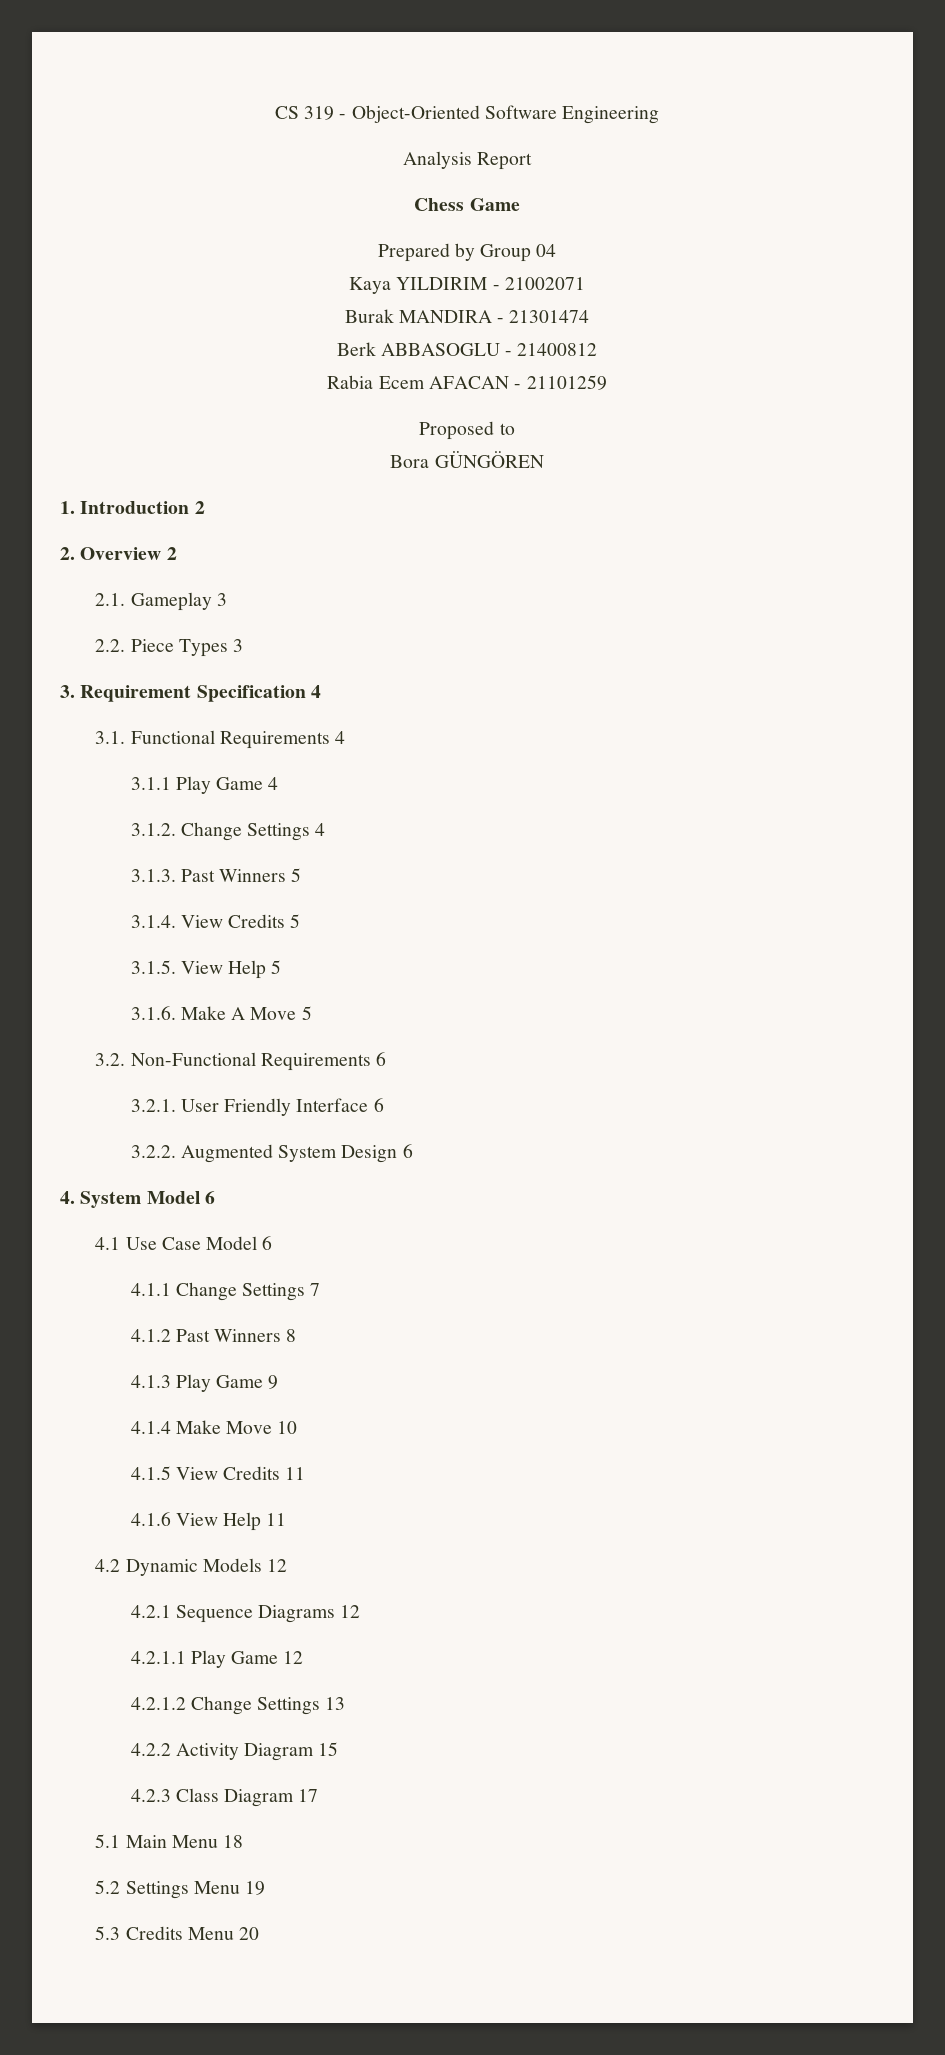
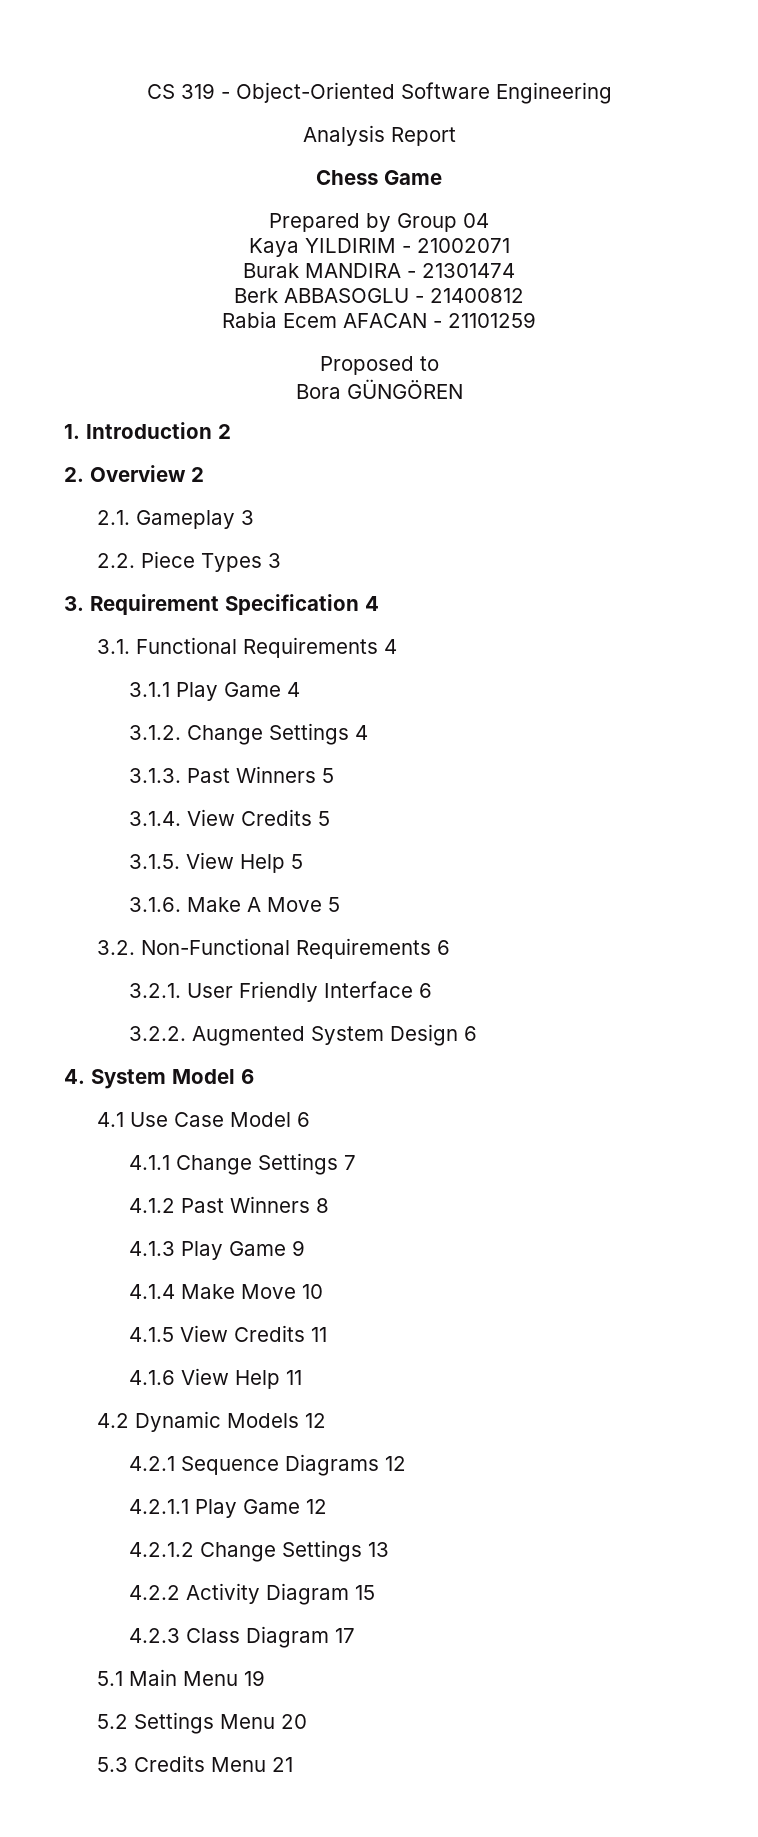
- 5.1 Main Menu 18
+ 5.1 Main Menu 19
- 5.2 Settings Menu 19
+ 5.2 Settings Menu 20
- 5.3 Credits Menu 20
+ 5.3 Credits Menu 21

